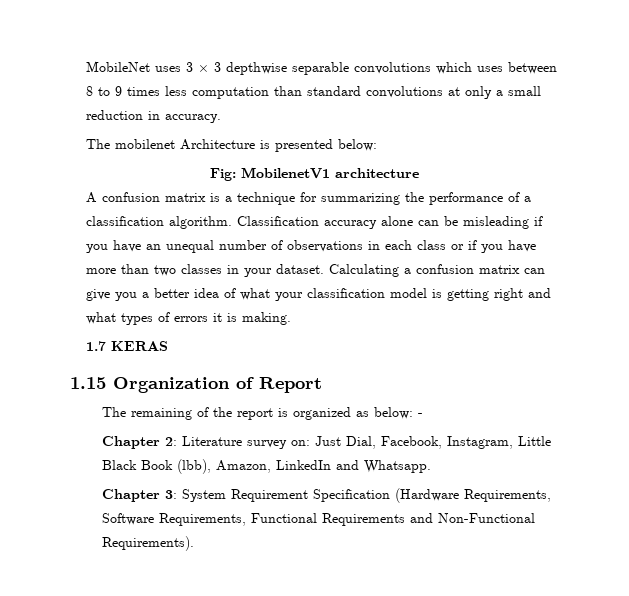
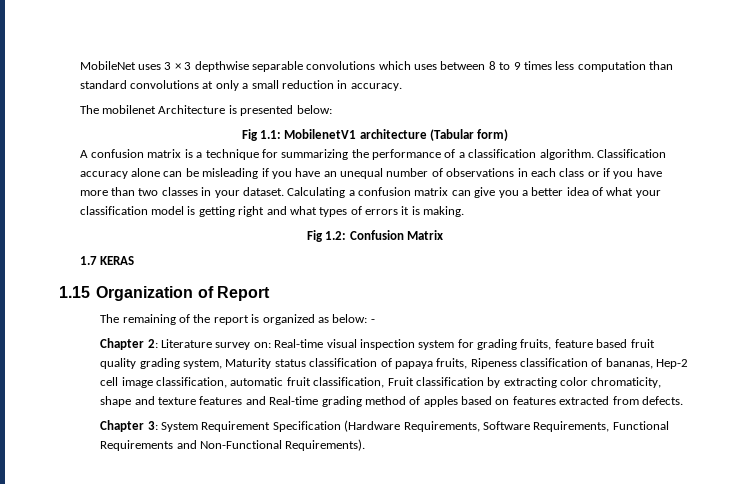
- Fig: MobilenetV1 architecture
+ Fig 1.1: MobilenetV1 architecture (Tabular form)
+ Fig 1.2: Confusion Matrix
- Chapter 2: Literature survey on: Just Dial, Facebook, Instagram, Little Black Book (lbb), Amazon, LinkedIn and Whatsapp.
+ Chapter 2: Literature survey on: Real-time visual inspection system for grading fruits, feature based fruit quality grading system, Maturity status classification of papaya fruits, Ripeness classification of bananas, Hep-2 cell image classification, automatic fruit classification, Fruit classification by extracting color chromaticity, shape and texture features and Real-time grading method of apples based on features extracted from defects.

